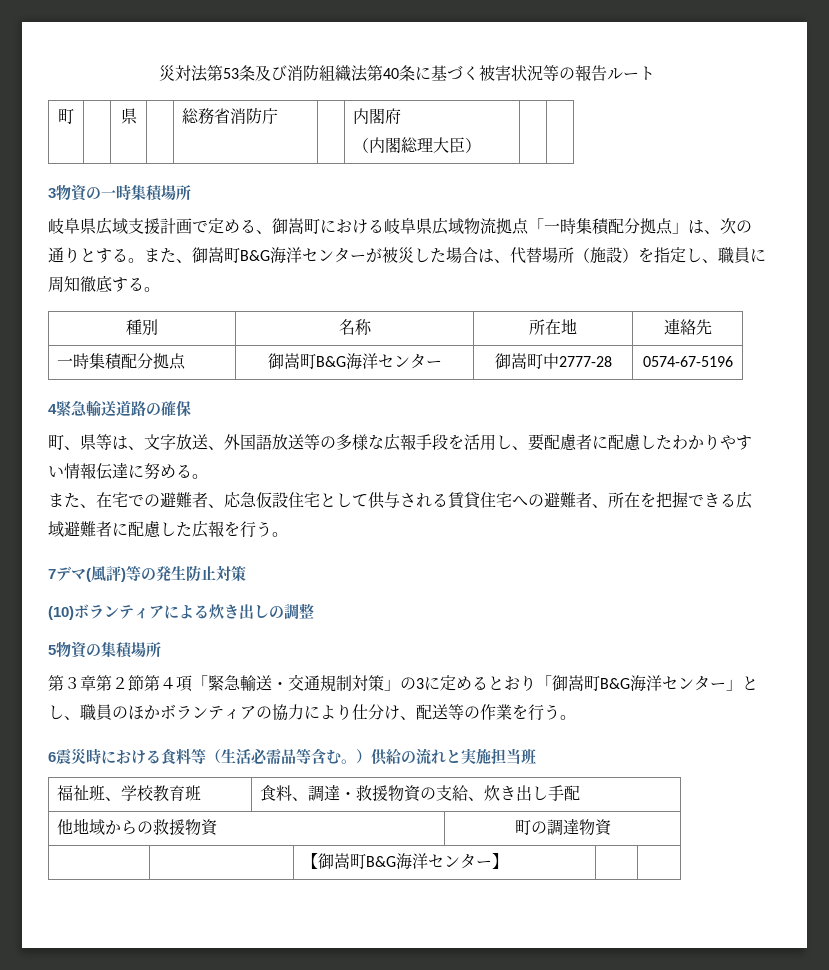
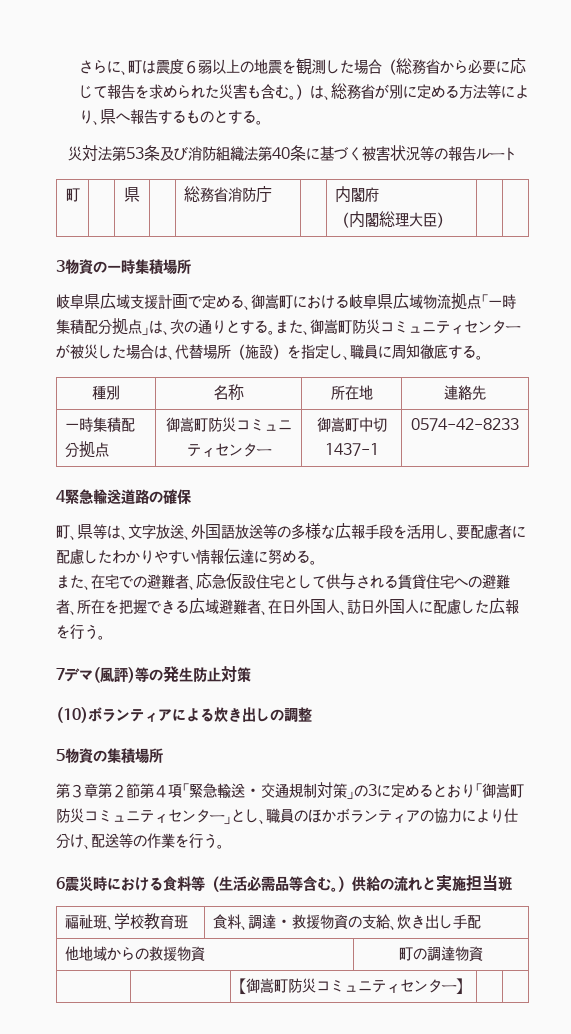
+ さらに、町は震度６弱以上の地震を観測した場合（総務省から必要に応じて報告を求められた災害も含む。）は、総務省が別に定める方法等により、県へ報告するものとする。
- また、御嵩町B&G海洋センターが被災した場合は、代替場所（施設）を指定し、職員に周知徹底する。
+ また、御嵩町防災コミュニティセンターが被災した場合は、代替場所（施設）を指定し、職員に周知徹底する。
- 一時集積配分拠点 | 御嵩町B&G海洋センター | 御嵩町中2777-28 | 0574-67-5196
+ 一時集積配分拠点 | 御嵩町防災コミュニティセンター | 御嵩町中切1437-1 | 0574-42-8233
- また、在宅での避難者、応急仮設住宅として供与される賃貸住宅への避難者、所在を把握できる広域避難者に配慮した広報を行う。
+ また、在宅での避難者、応急仮設住宅として供与される賃貸住宅への避難者、所在を把握できる広域避難者、在日外国人、訪日外国人に配慮した広報を行う。
- 第３章第２節第４項「緊急輸送・交通規制対策」の3に定めるとおり「御嵩町B&G海洋センター」とし、職員のほかボランティアの協力により仕分け、配送等の作業を行う。
+ 第３章第２節第４項「緊急輸送・交通規制対策」の3に定めるとおり「御嵩町防災コミュニティセンター」とし、職員のほかボランティアの協力により仕分け、配送等の作業を行う。
- | | 【御嵩町B&G海洋センター】 | |
+ | | 【御嵩町防災コミュニティセンター】 | |

